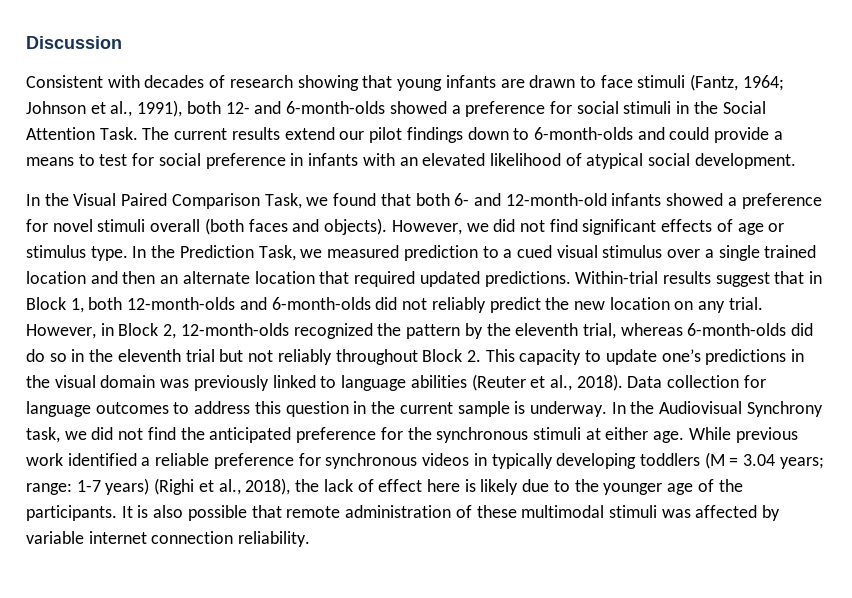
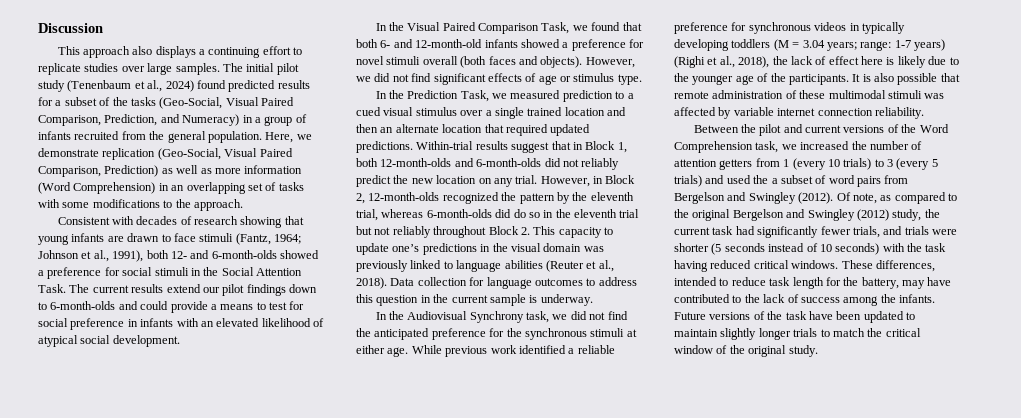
+ This approach also displays a continuing effort to replicate studies over large samples. The initial pilot study (Tenenbaum et al., 2024) found predicted results for a subset of the tasks (Geo-Social, Visual Paired Comparison, Prediction, and Numeracy) in a group of infants recruited from the general population. Here, we demonstrate replication (Geo-Social, Visual Paired Comparison, Prediction) as well as more information (Word Comprehension) in an overlapping set of tasks with some modifications to the approach.
- However, we did not find significant effects of age or stimulus type. In the Prediction Task, we measured prediction to a cued visual stimulus over a single trained location and then an alternate location that required updated predictions.
+ However, we did not find significant effects of age or stimulus type.
+ In the Prediction Task, we measured prediction to a cued visual stimulus over a single trained location and then an alternate location that required updated predictions.
- Data collection for language outcomes to address this question in the current sample is underway. In the Audiovisual Synchrony task, we did not find the anticipated preference for the synchronous stimuli at either age.
+ Data collection for language outcomes to address this question in the current sample is underway.
+ In the Audiovisual Synchrony task, we did not find the anticipated preference for the synchronous stimuli at either age.
+ Between the pilot and current versions of the Word Comprehension task, we increased the number of attention getters from 1 (every 10 trials) to 3 (every 5 trials) and used the a subset of word pairs from Bergelson and Swingley (2012). Of note, as compared to the original Bergelson and Swingley (2012) study, the current task had significantly fewer trials, and trials were shorter (5 seconds instead of 10 seconds) with the task having reduced critical windows. These differences, intended to reduce task length for the battery, may have contributed to the lack of success among the infants. Future versions of the task have been updated to maintain slightly longer trials to match the critical window of the original study.

